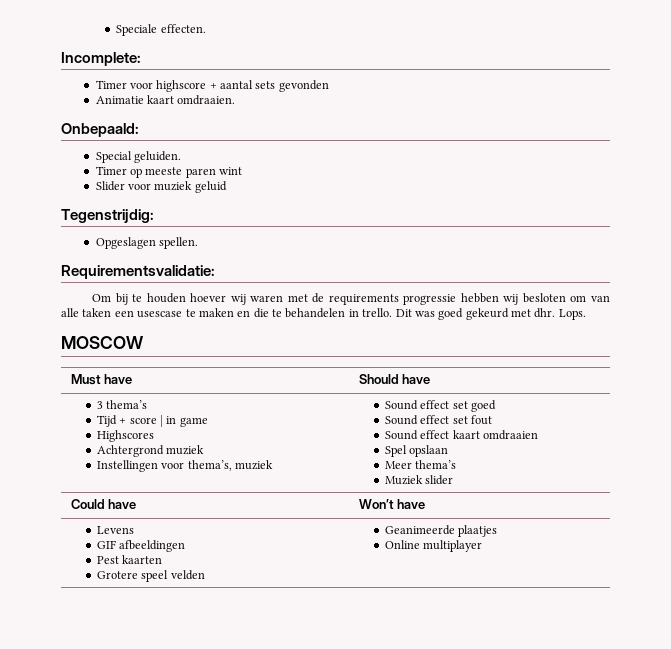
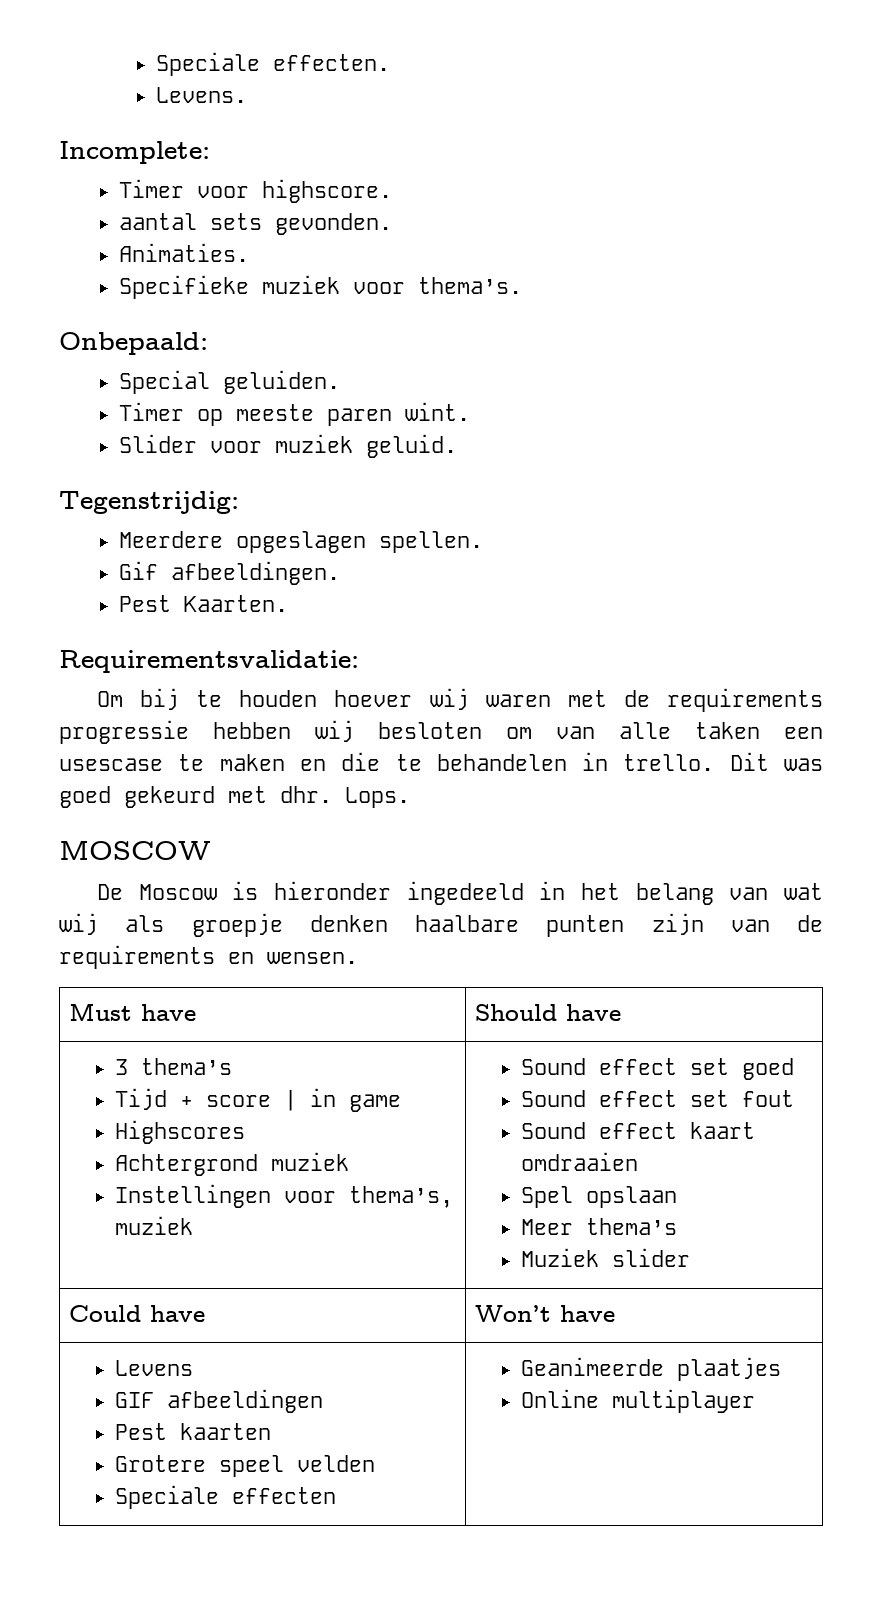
+ Levens.
- Timer voor highscore + aantal sets gevonden
- Animatie kaart omdraaien.
+ Timer voor highscore.
+ aantal sets gevonden.
+ Animaties.
+ Specifieke muziek voor thema’s.
- Timer op meeste paren wint
+ Timer op meeste paren wint.
- Slider voor muziek geluid
+ Slider voor muziek geluid.
- Opgeslagen spellen.
+ Meerdere opgeslagen spellen.
+ Gif afbeeldingen.
+ Pest Kaarten.
+ De Moscow is hieronder ingedeeld in het belang van wat wij als groepje denken haalbare punten zijn van de requirements en wensen.
  Levens
  GIF afbeeldingen
  Pest kaarten
- Grotere speel velden | Geanimeerde plaatjes
+ Grotere speel velden
+ Speciale effecten | Geanimeerde plaatjes

